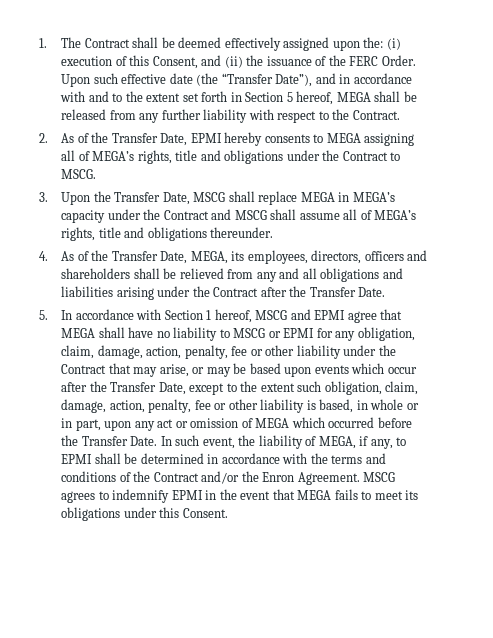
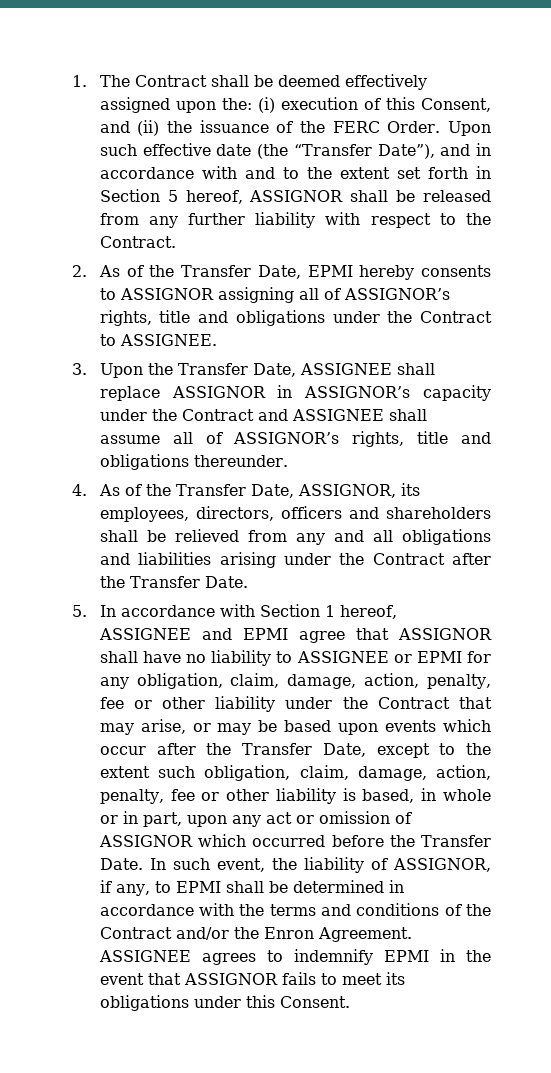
- Upon such effective date (the “Transfer Date”), and in accordance with and to the extent set forth in Section 5 hereof, MEGA shall be released from any further liability with respect to the Contract.
+ Upon such effective date (the “Transfer Date”), and in accordance with and to the extent set forth in Section 5 hereof, ASSIGNOR shall be released from any further liability with respect to the Contract.
- 2. As of the Transfer Date, EPMI hereby consents to MEGA assigning all of MEGA’s rights, title and obligations under the Contract to MSCG.
+ 2. As of the Transfer Date, EPMI hereby consents to ASSIGNOR assigning all of ASSIGNOR’s rights, title and obligations under the Contract to ASSIGNEE.
- 3. Upon the Transfer Date, MSCG shall replace MEGA in MEGA’s capacity under the Contract and MSCG shall assume all of MEGA’s rights, title and obligations thereunder.
+ 3. Upon the Transfer Date, ASSIGNEE shall replace ASSIGNOR in ASSIGNOR’s capacity under the Contract and ASSIGNEE shall assume all of ASSIGNOR’s rights, title and obligations thereunder.
- 4. As of the Transfer Date, MEGA, its employees, directors, officers and shareholders shall be relieved from any and all obligations and liabilities arising under the Contract after the Transfer Date.
+ 4. As of the Transfer Date, ASSIGNOR, its employees, directors, officers and shareholders shall be relieved from any and all obligations and liabilities arising under the Contract after the Transfer Date.
- 5. In accordance with Section 1 hereof, MSCG and EPMI agree that MEGA shall have no liability to MSCG or EPMI for any obligation, claim, damage, action, penalty, fee or other liability under the Contract that may arise, or may be based upon events which occur after the Transfer Date, except to the extent such obligation, claim, damage, action, penalty, fee or other liability is based, in whole or in part, upon any act or omission of MEGA which occurred before the Transfer Date.
+ 5. In accordance with Section 1 hereof, ASSIGNEE and EPMI agree that ASSIGNOR shall have no liability to ASSIGNEE or EPMI for any obligation, claim, damage, action, penalty, fee or other liability under the Contract that may arise, or may be based upon events which occur after the Transfer Date, except to the extent such obligation, claim, damage, action, penalty, fee or other liability is based, in whole or in part, upon any act or omission of ASSIGNOR which occurred before the Transfer Date.
- In such event, the liability of MEGA, if any, to EPMI shall be determined in accordance with the terms and conditions of the Contract and/or the Enron Agreement.
+ In such event, the liability of ASSIGNOR, if any, to EPMI shall be determined in accordance with the terms and conditions of the Contract and/or the Enron Agreement.
- MSCG agrees to indemnify EPMI in the event that MEGA fails to meet its obligations under this Consent.
+ ASSIGNEE agrees to indemnify EPMI in the event that ASSIGNOR fails to meet its obligations under this Consent.

